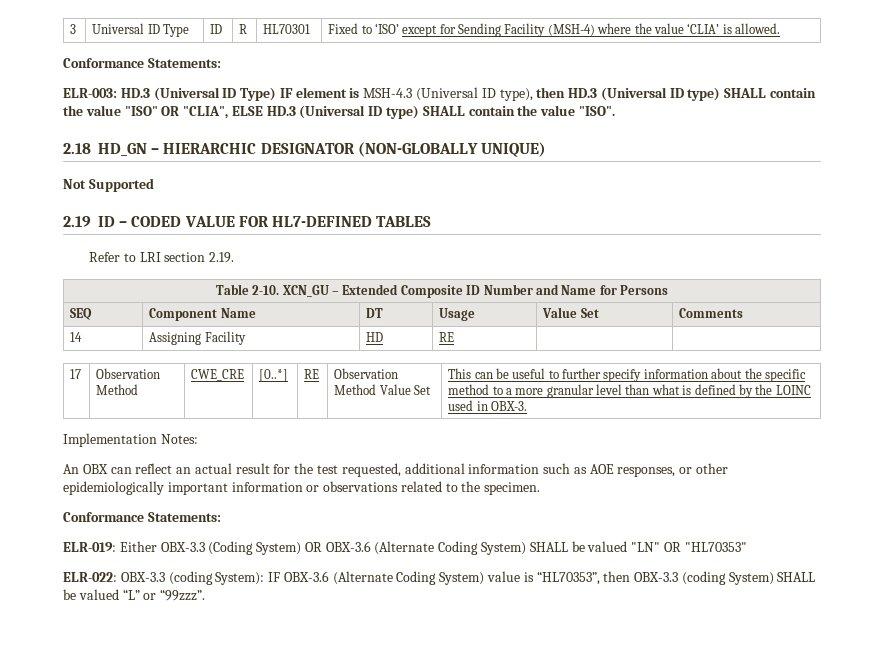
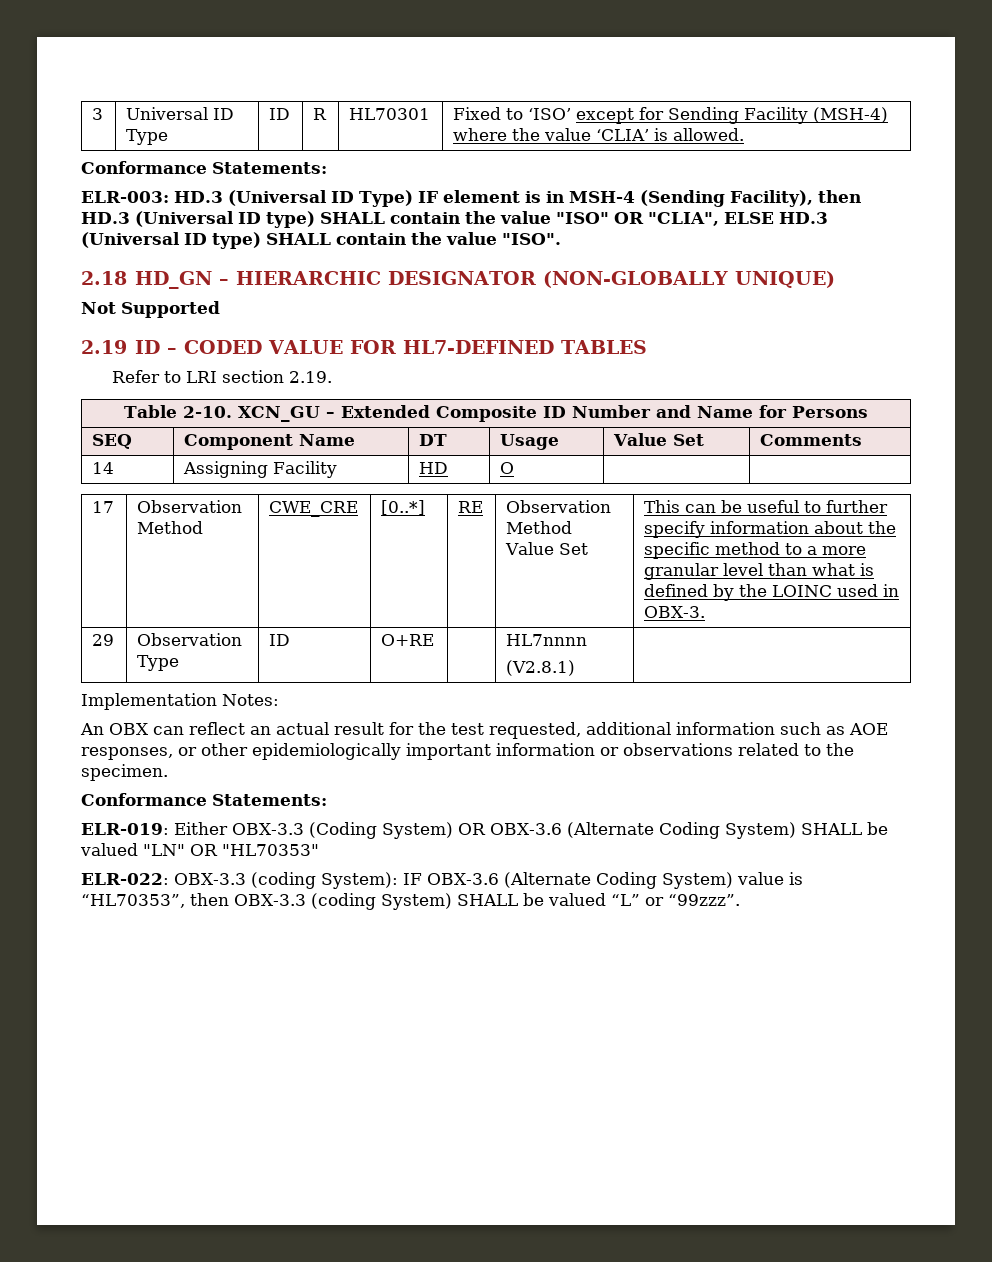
- ELR-003: HD.3 (Universal ID Type) IF element is MSH-4.3 (Universal ID type), then HD.3 (Universal ID type) SHALL contain the value "ISO" OR "CLIA", ELSE HD.3 (Universal ID type) SHALL contain the value "ISO".
+ ELR-003: HD.3 (Universal ID Type) IF element is in MSH-4 (Sending Facility), then HD.3 (Universal ID type) SHALL contain the value "ISO" OR "CLIA", ELSE HD.3 (Universal ID type) SHALL contain the value "ISO".
- 14 | Assigning Facility | HD | RE | |
+ 14 | Assigning Facility | HD | O | |
+ 29 | Observation Type | ID | O+RE | | HL7nnnn
+ (V2.8.1) |

